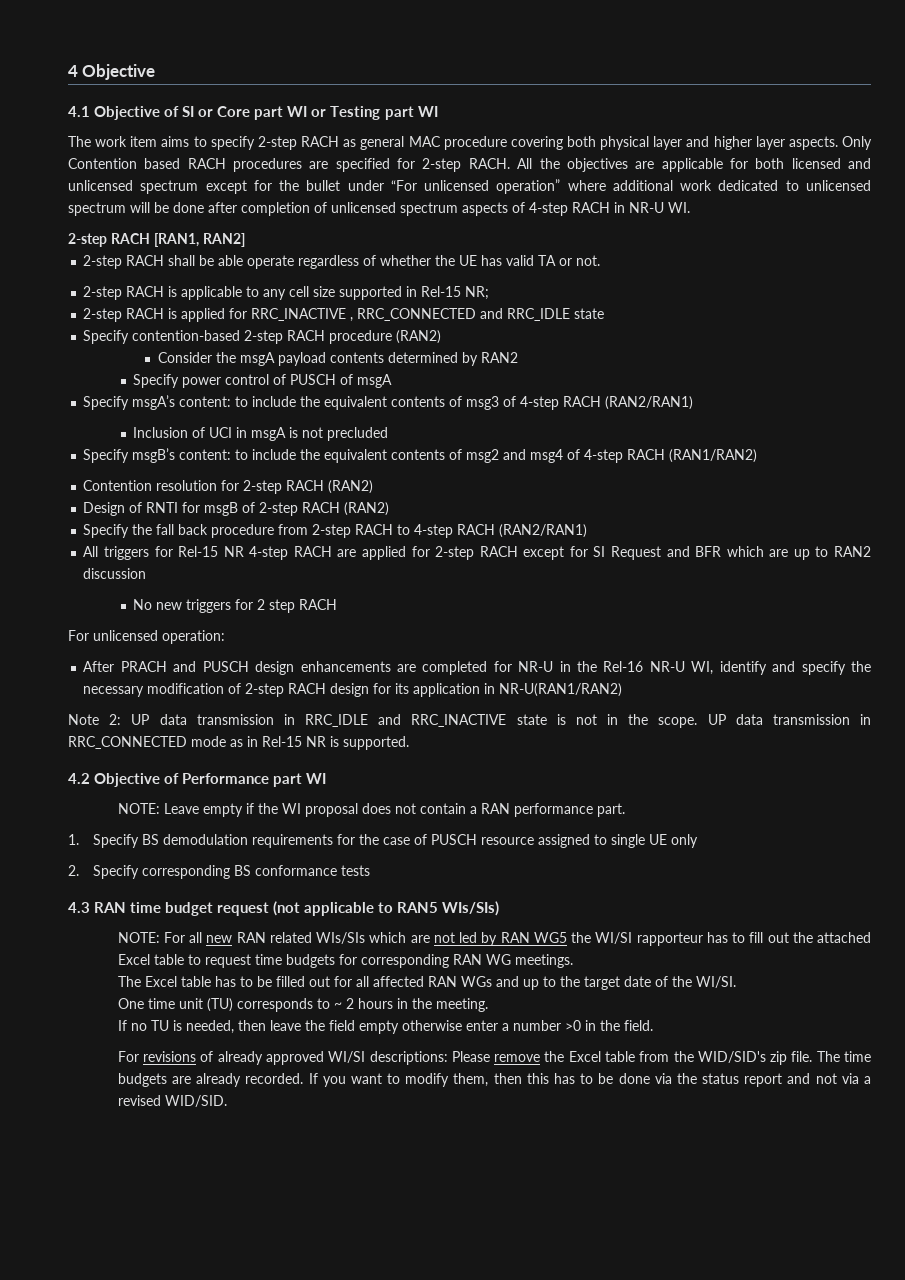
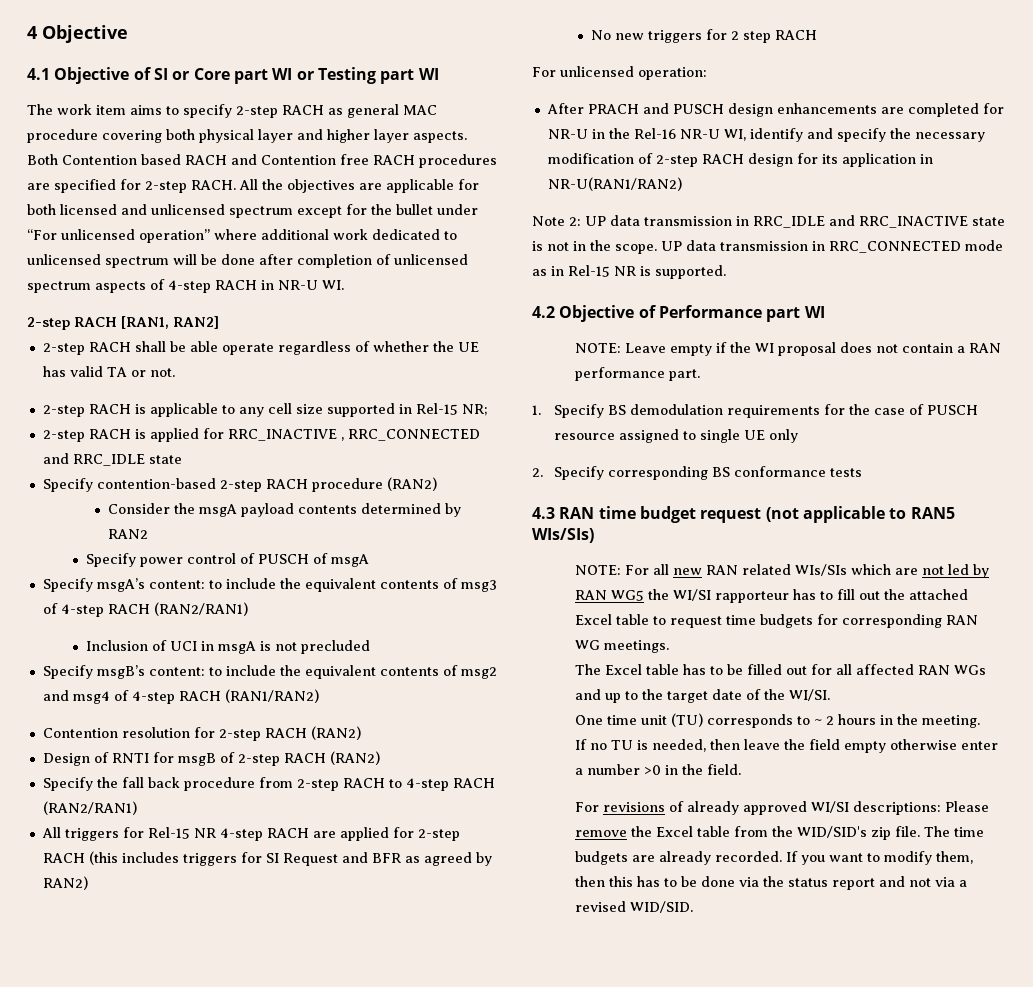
- Only Contention based RACH procedures are specified for 2-step RACH.
+ Both Contention based RACH and Contention free RACH procedures are specified for 2-step RACH.
- All triggers for Rel-15 NR 4-step RACH are applied for 2-step RACH except for SI Request and BFR which are up to RAN2 discussion
+ All triggers for Rel-15 NR 4-step RACH are applied for 2-step RACH (this includes triggers for SI Request and BFR as agreed by RAN2)

